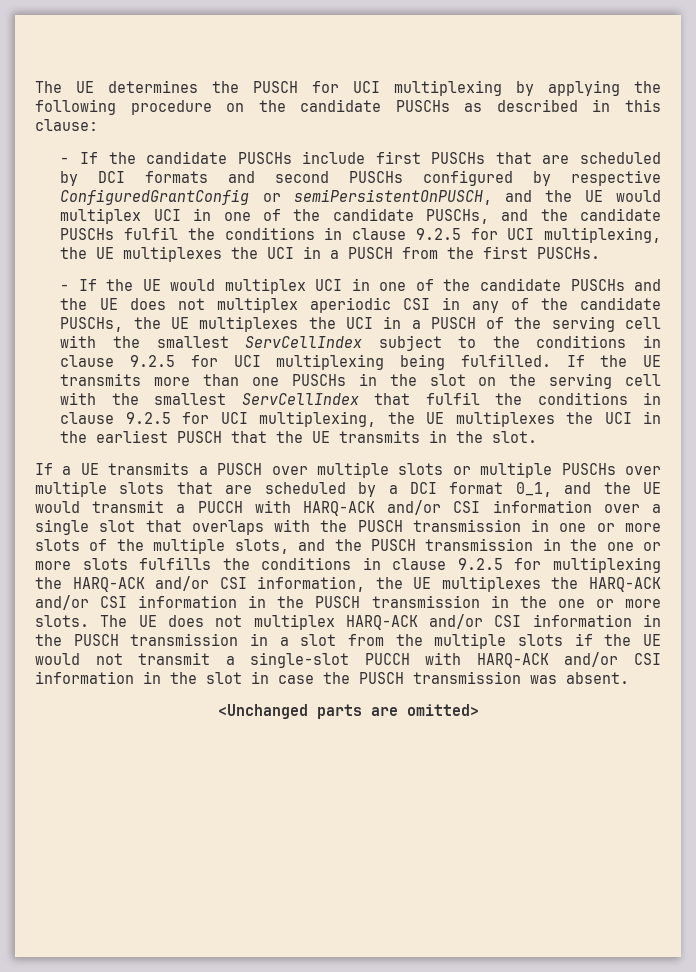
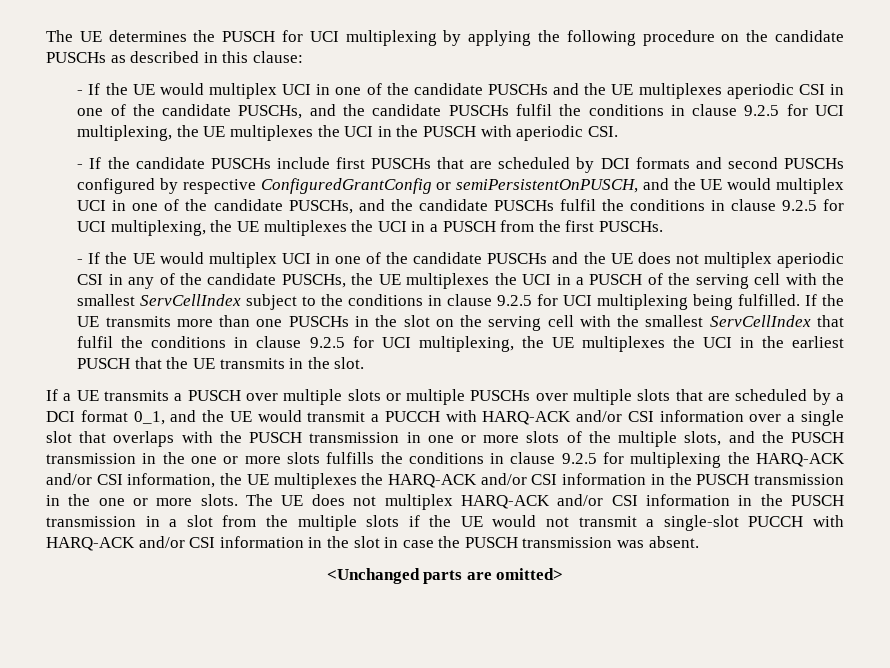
+ - If the UE would multiplex UCI in one of the candidate PUSCHs and the UE multiplexes aperiodic CSI in one of the candidate PUSCHs, and the candidate PUSCHs fulfil the conditions in clause 9.2.5 for UCI multiplexing, the UE multiplexes the UCI in the PUSCH with aperiodic CSI.

